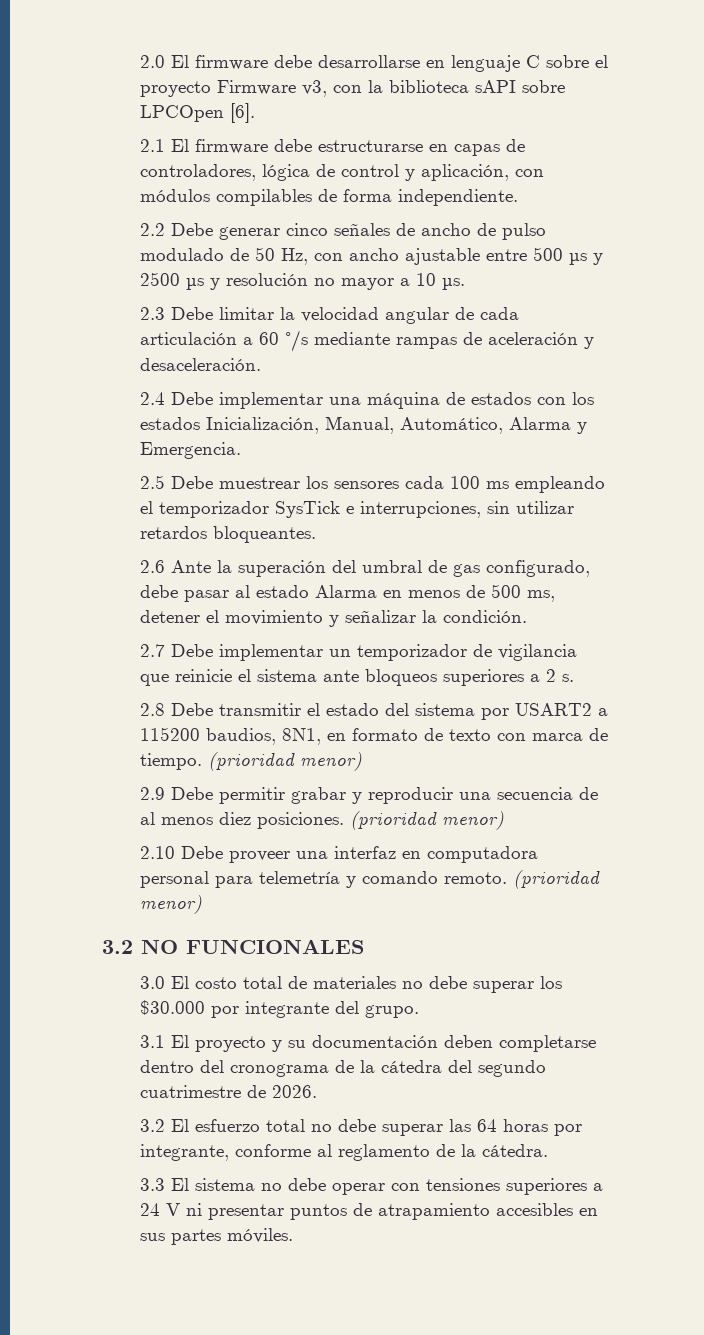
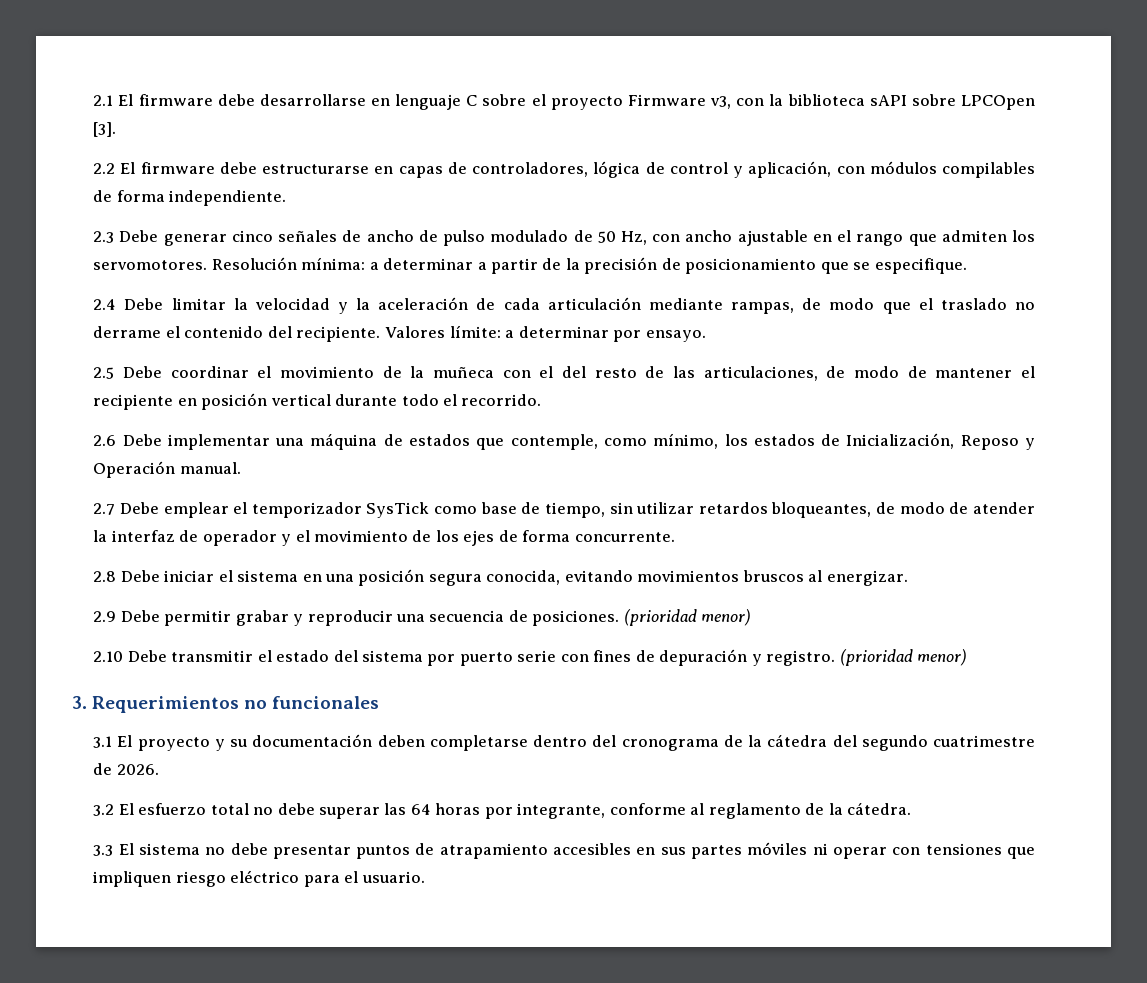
- 2.0 El firmware debe desarrollarse en lenguaje C sobre el proyecto Firmware v3, con la biblioteca sAPI sobre LPCOpen [6].
- 2.1 El firmware debe estructurarse en capas de controladores, lógica de control y aplicación, con módulos compilables de forma independiente.
+ 2.1 El firmware debe desarrollarse en lenguaje C sobre el proyecto Firmware v3, con la biblioteca sAPI sobre LPCOpen [3].
+ 2.2 El firmware debe estructurarse en capas de controladores, lógica de control y aplicación, con módulos compilables de forma independiente.
- 2.2 Debe generar cinco señales de ancho de pulso modulado de 50 Hz, con ancho ajustable entre 500 µs y 2500 µs y resolución no mayor a 10 µs.
- 2.3 Debe limitar la velocidad angular de cada articulación a 60 °/s mediante rampas de aceleración y desaceleración.
- 2.4 Debe implementar una máquina de estados con los estados Inicialización, Manual, Automático, Alarma y Emergencia.
- 2.5 Debe muestrear los sensores cada 100 ms empleando el temporizador SysTick e interrupciones, sin utilizar retardos bloqueantes.
- 2.6 Ante la superación del umbral de gas configurado, debe pasar al estado Alarma en menos de 500 ms, detener el movimiento y señalizar la condición.
- 2.7 Debe implementar un temporizador de vigilancia que reinicie el sistema ante bloqueos superiores a 2 s.
- 2.8 Debe transmitir el estado del sistema por USART2 a 115200 baudios, 8N1, en formato de texto con marca de tiempo. (prioridad menor)
+ 2.3 Debe generar cinco señales de ancho de pulso modulado de 50 Hz, con ancho ajustable en el rango que admiten los servomotores. Resolución mínima: a determinar a partir de la precisión de posicionamiento que se especifique.
+ 2.4 Debe limitar la velocidad y la aceleración de cada articulación mediante rampas, de modo que el traslado no derrame el contenido del recipiente. Valores límite: a determinar por ensayo.
+ 2.5 Debe coordinar el movimiento de la muñeca con el del resto de las articulaciones, de modo de mantener el recipiente en posición vertical durante todo el recorrido.
+ 2.6 Debe implementar una máquina de estados que contemple, como mínimo, los estados de Inicialización, Reposo y Operación manual.
+ 2.7 Debe emplear el temporizador SysTick como base de tiempo, sin utilizar retardos bloqueantes, de modo de atender la interfaz de operador y el movimiento de los ejes de forma concurrente.
+ 2.8 Debe iniciar el sistema en una posición segura conocida, evitando movimientos bruscos al energizar.
- 2.9 Debe permitir grabar y reproducir una secuencia de al menos diez posiciones.
+ 2.9 Debe permitir grabar y reproducir una secuencia de posiciones.
- 2.10 Debe proveer una interfaz en computadora personal para telemetría y comando remoto. (prioridad menor)
- 3.2 NO FUNCIONALES
- 3.0 El costo total de materiales no debe superar los $30.000 por integrante del grupo.
+ 2.10 Debe transmitir el estado del sistema por puerto serie con fines de depuración y registro. (prioridad menor)
+ 3. Requerimientos no funcionales
- 3.3 El sistema no debe operar con tensiones superiores a 24 V ni presentar puntos de atrapamiento accesibles en sus partes móviles.
+ 3.3 El sistema no debe presentar puntos de atrapamiento accesibles en sus partes móviles ni operar con tensiones que impliquen riesgo eléctrico para el usuario.

